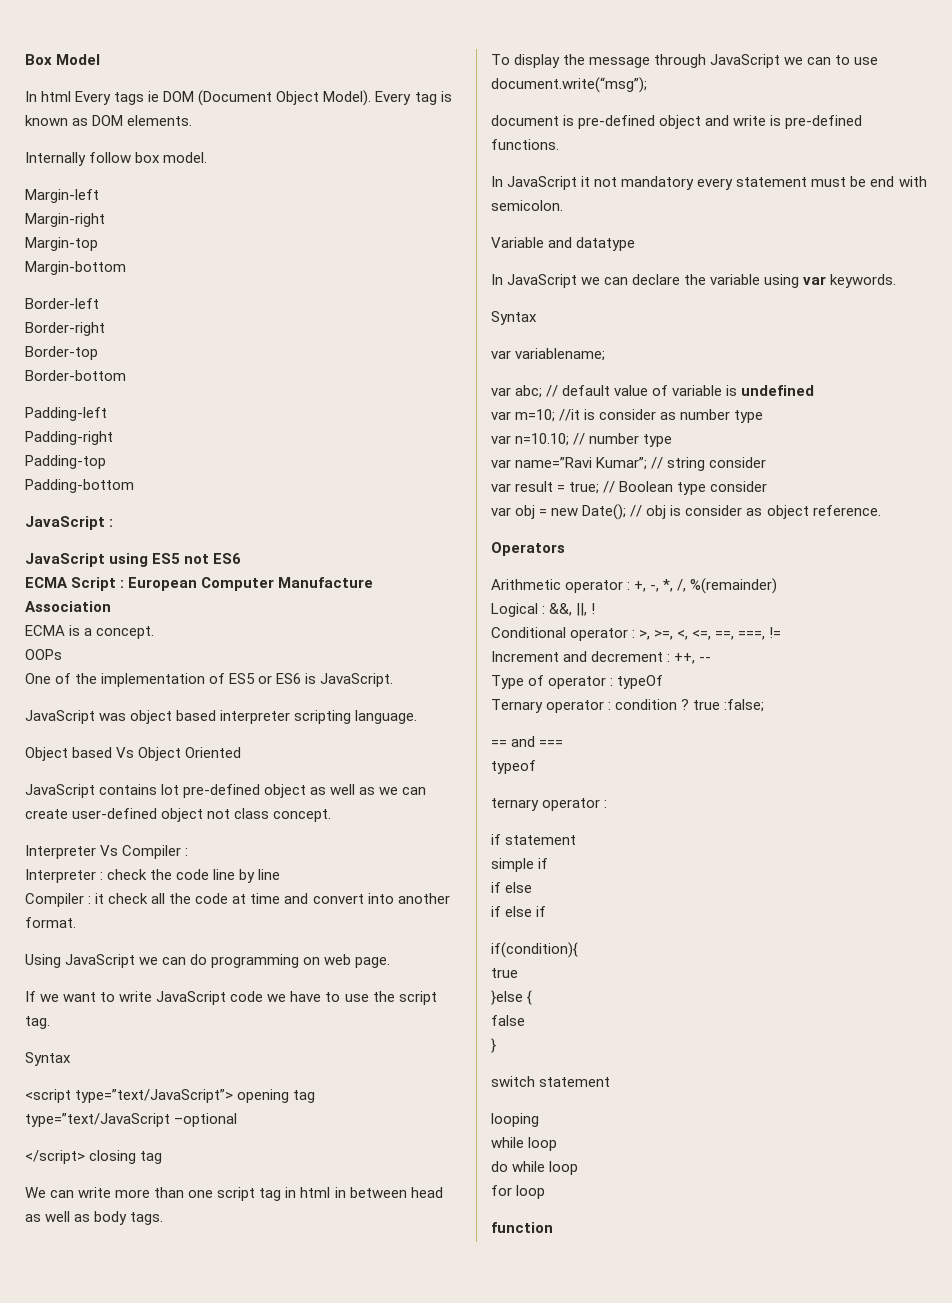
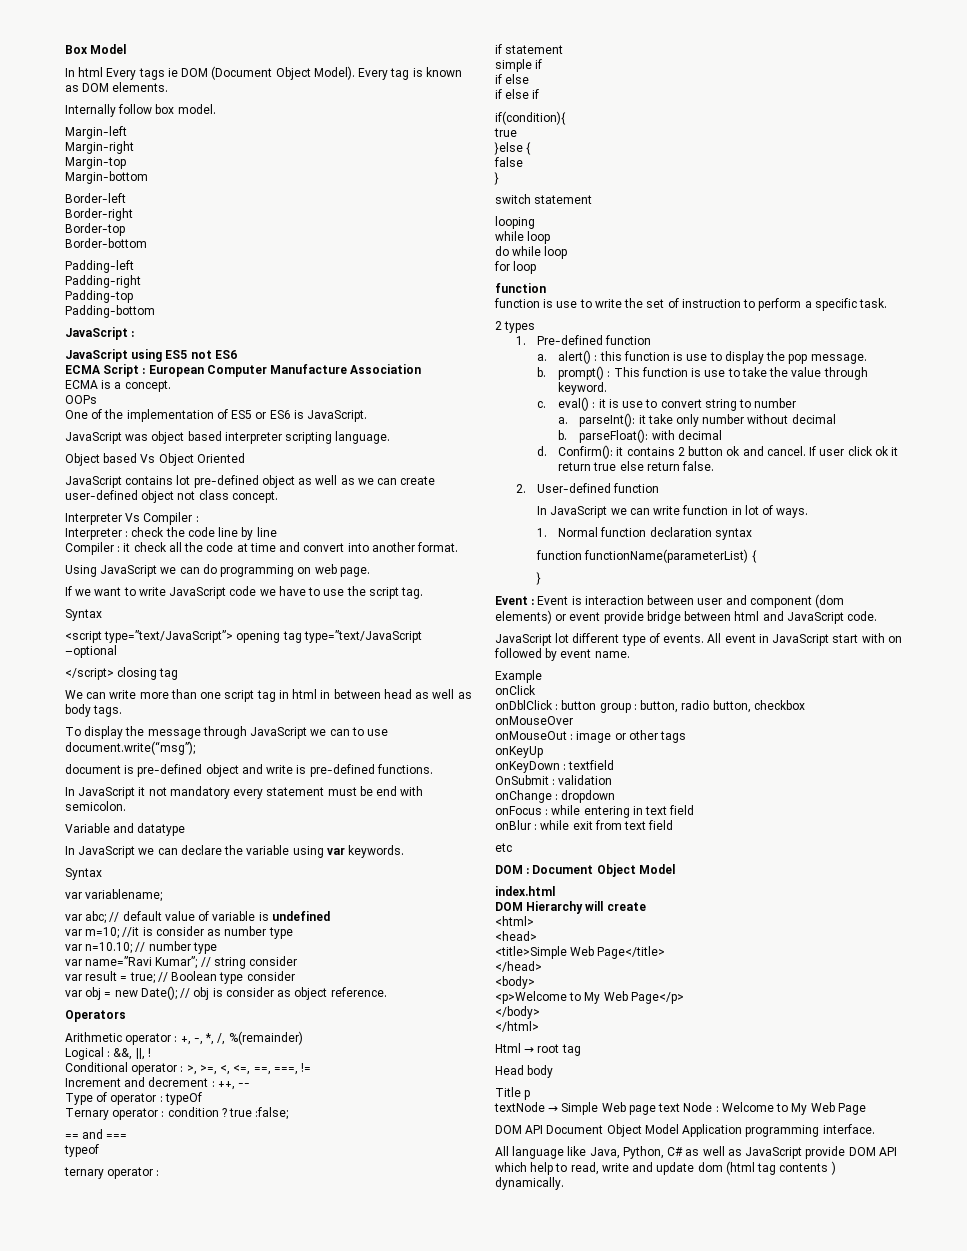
+ function is use to write the set of instruction to perform a specific task.
+ 2 types
+ 1. Pre-defined function
+ a. alert() : this function is use to display the pop message.
+ b. prompt() : This function is use to take the value through keyword.
+ c. eval() : it is use to convert string to number
+ a. parseInt(): it take only number without decimal
+ b. parseFloat(): with decimal
+ d. Confirm(): it contains 2 button ok and cancel. If user click ok it return true else return false.
+ 2. User-defined function
+ In JavaScript we can write function in lot of ways.
+ 1. Normal function declaration syntax
+ function functionName(parameterList) {
+ }
+ Event : Event is interaction between user and component (dom elements) or event provide bridge between html and JavaScript code.
+ JavaScript lot different type of events. All event in JavaScript start with on followed by event name.
+ Example
+ onClick
+ onDblClick : button group : button, radio button, checkbox
+ onMouseOver
+ onMouseOut : image or other tags
+ onKeyUp
+ onKeyDown : textfield
+ OnSubmit : validation
+ onChange : dropdown
+ onFocus : while entering in text field
+ onBlur : while exit from text field
+ etc
+ DOM : Document Object Model
+ index.html
+ DOM Hierarchy will create
+ <html>
+ <head>
+ <title>Simple Web Page</title>
+ </head>
+ <body>
+ <p>Welcome to My Web Page</p>
+ </body>
+ </html>
+ Html → root tag
+ Head body
+ Title p
+ textNode → Simple Web page text Node : Welcome to My Web Page
+ DOM API Document Object Model Application programming interface.
+ All language like Java, Python, C# as well as JavaScript provide DOM API which help to read, write and update dom (html tag contents ) dynamically.

